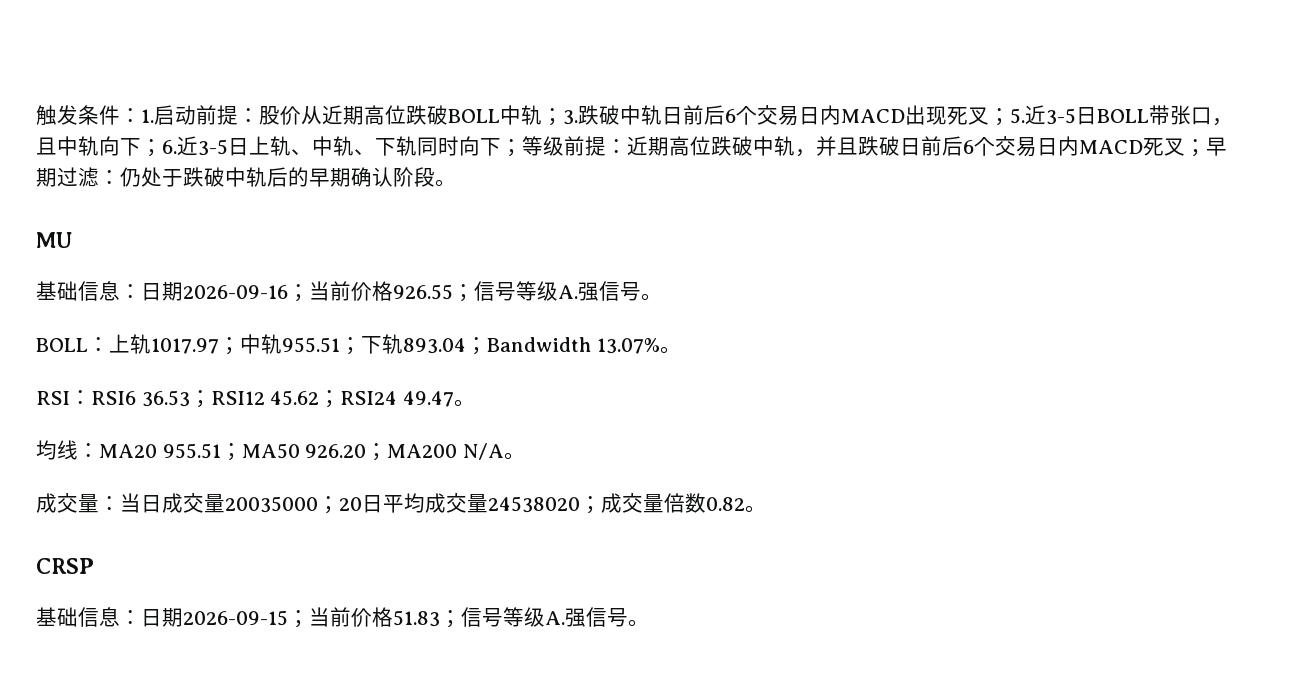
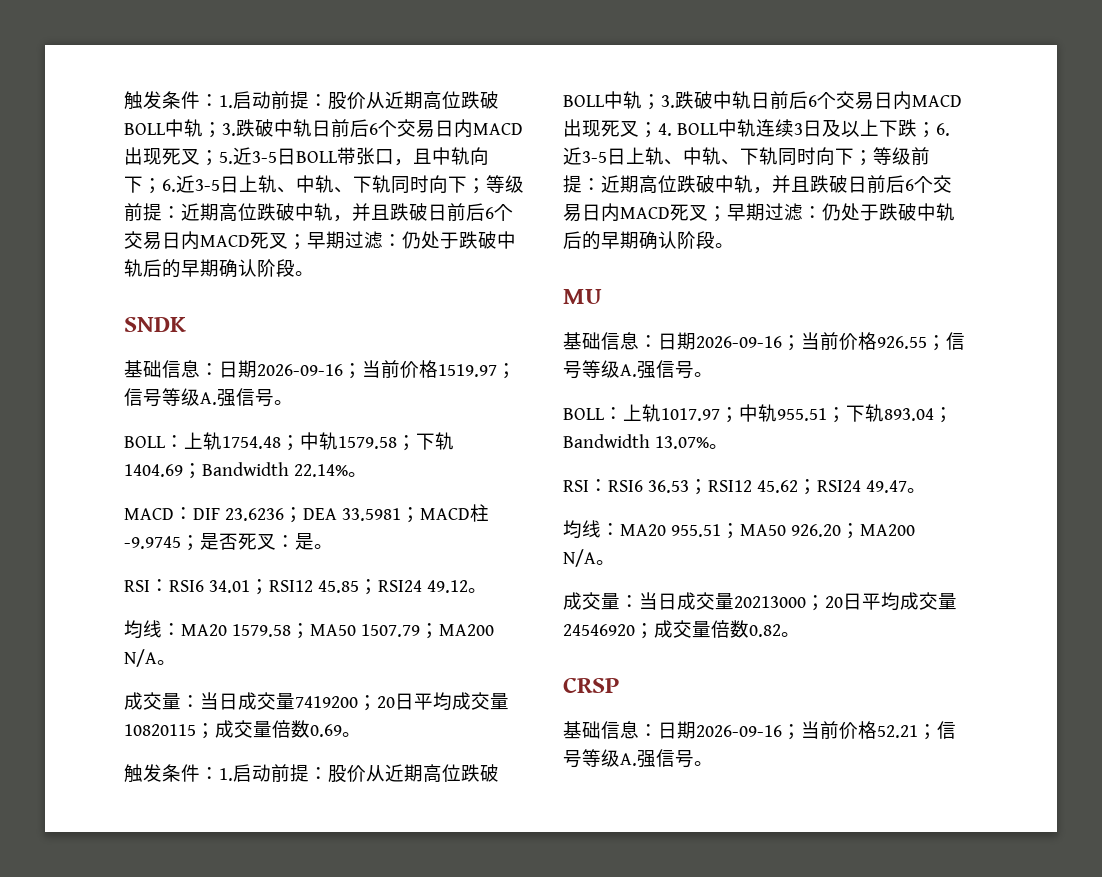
+ SNDK
+ 基础信息：日期2026-09-16；当前价格1519.97；信号等级A.强信号。
+ BOLL：上轨1754.48；中轨1579.58；下轨1404.69；Bandwidth 22.14%。
+ MACD：DIF 23.6236；DEA 33.5981；MACD柱-9.9745；是否死叉：是。
+ RSI：RSI6 34.01；RSI12 45.85；RSI24 49.12。
+ 均线：MA20 1579.58；MA50 1507.79；MA200 N/A。
+ 成交量：当日成交量7419200；20日平均成交量10820115；成交量倍数0.69。
+ 触发条件：1.启动前提：股价从近期高位跌破BOLL中轨；3.跌破中轨日前后6个交易日内MACD出现死叉；4. BOLL中轨连续3日及以上下跌；6.近3-5日上轨、中轨、下轨同时向下；等级前提：近期高位跌破中轨，并且跌破日前后6个交易日内MACD死叉；早期过滤：仍处于跌破中轨后的早期确认阶段。
- 成交量：当日成交量20035000；20日平均成交量24538020；成交量倍数0.82。
+ 成交量：当日成交量20213000；20日平均成交量24546920；成交量倍数0.82。
- 基础信息：日期2026-09-15；当前价格51.83；信号等级A.强信号。
+ 基础信息：日期2026-09-16；当前价格52.21；信号等级A.强信号。

